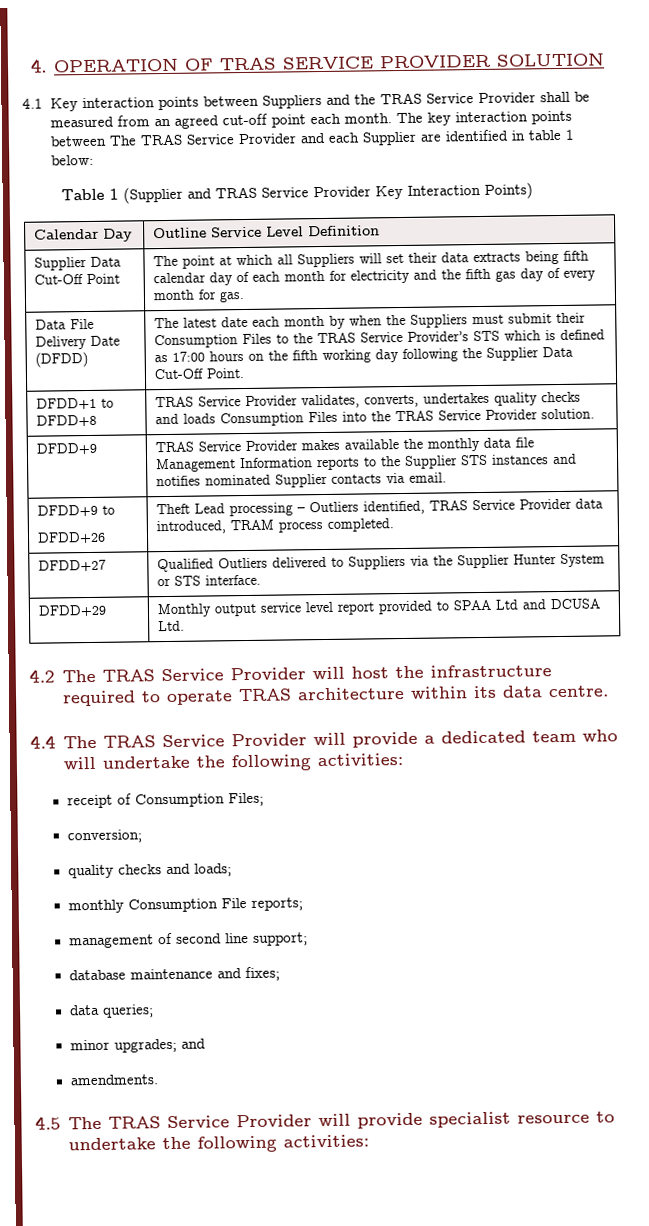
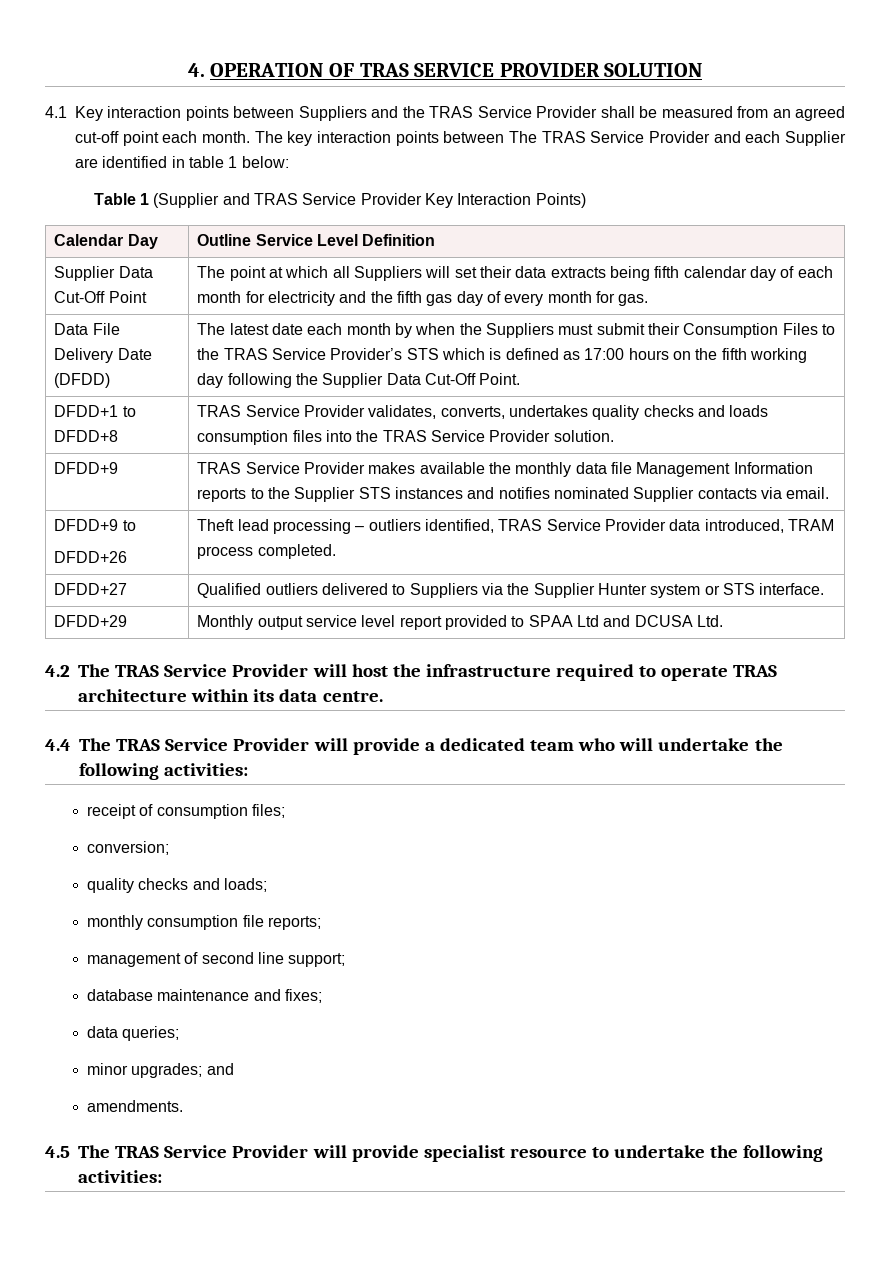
- DFDD+1 to DFDD+8 | TRAS Service Provider validates, converts, undertakes quality checks and loads Consumption Files into the TRAS Service Provider solution.
+ DFDD+1 to DFDD+8 | TRAS Service Provider validates, converts, undertakes quality checks and loads consumption files into the TRAS Service Provider solution.
  DFDD+9 to
- DFDD+26 | Theft Lead processing – Outliers identified, TRAS Service Provider data introduced, TRAM process completed.
+ DFDD+26 | Theft lead processing – outliers identified, TRAS Service Provider data introduced, TRAM process completed.
- DFDD+27 | Qualified Outliers delivered to Suppliers via the Supplier Hunter System or STS interface.
+ DFDD+27 | Qualified outliers delivered to Suppliers via the Supplier Hunter system or STS interface.
- receipt of Consumption Files;
+ receipt of consumption files;
- monthly Consumption File reports;
+ monthly consumption file reports;

